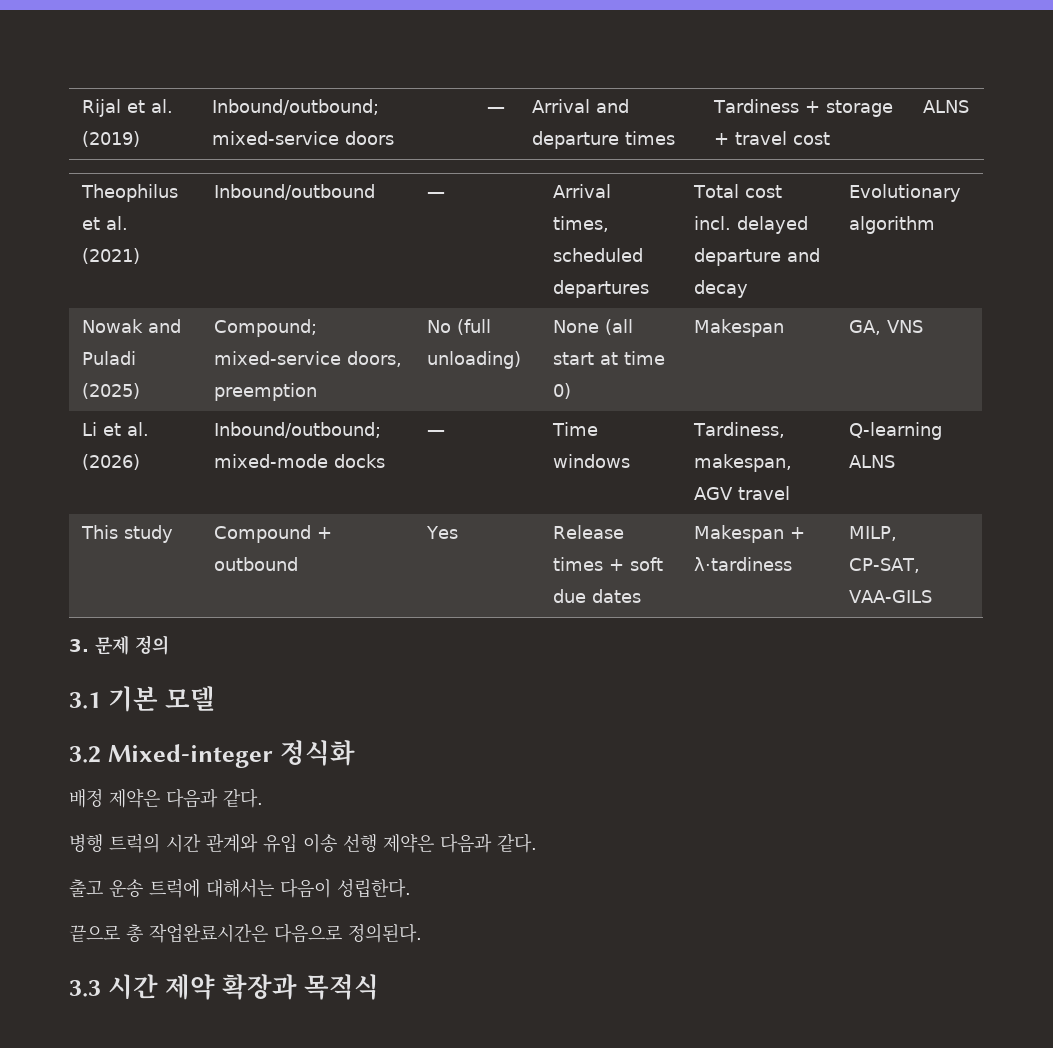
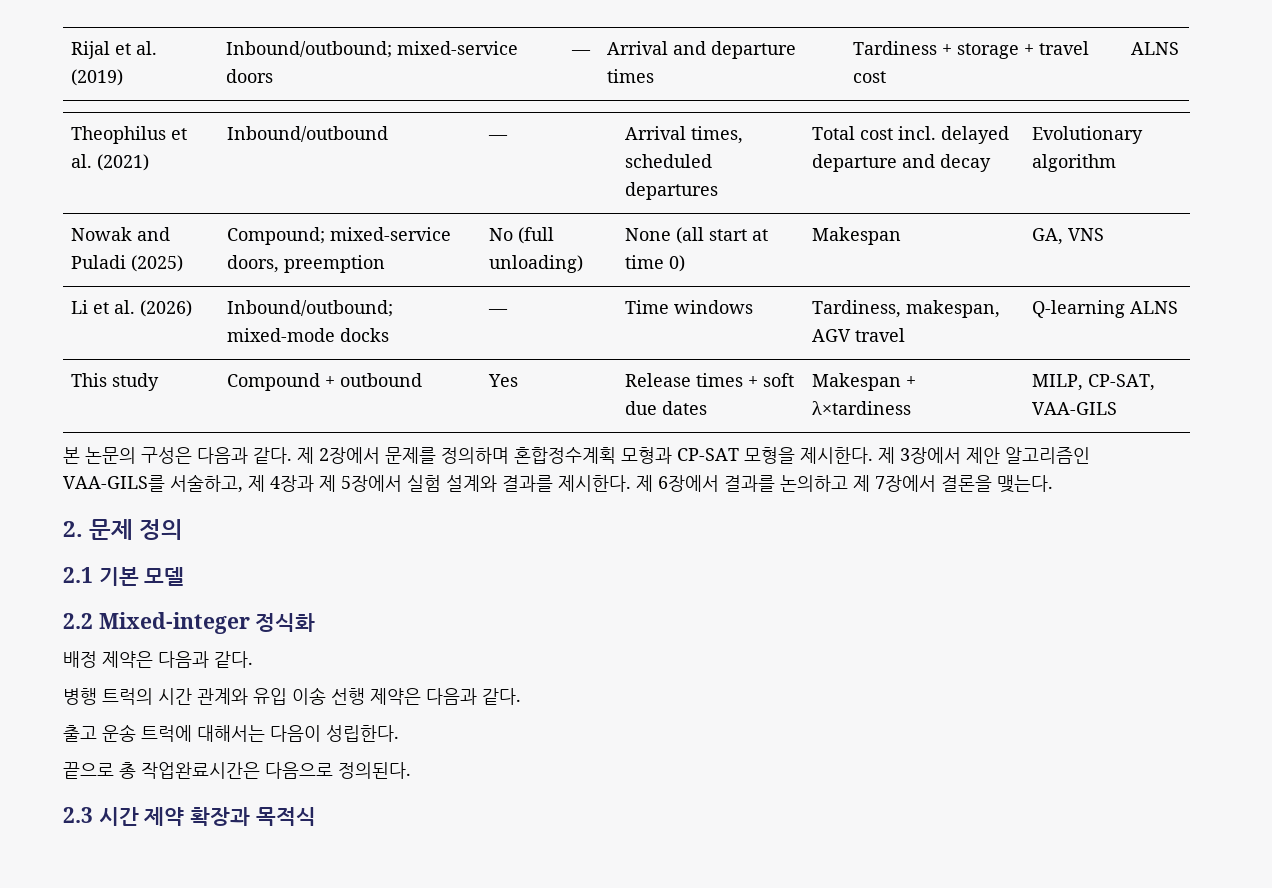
- This study | Compound + outbound | Yes | Release times + soft due dates | Makespan + λ·tardiness | MILP, CP-SAT, VAA-GILS
+ This study | Compound + outbound | Yes | Release times + soft due dates | Makespan + λ×tardiness | MILP, CP-SAT, VAA-GILS
- 3. 문제 정의
+ 본 논문의 구성은 다음과 같다. 제 2장에서 문제를 정의하며 혼합정수계획 모형과 CP-SAT 모형을 제시한다. 제 3장에서 제안 알고리즘인 VAA-GILS를 서술하고, 제 4장과 제 5장에서 실험 설계와 결과를 제시한다. 제 6장에서 결과를 논의하고 제 7장에서 결론을 맺는다.
+ 2. 문제 정의
- 3.1 기본 모델
+ 2.1 기본 모델
- 3.2 Mixed-integer 정식화
+ 2.2 Mixed-integer 정식화
- 3.3 시간 제약 확장과 목적식
+ 2.3 시간 제약 확장과 목적식

